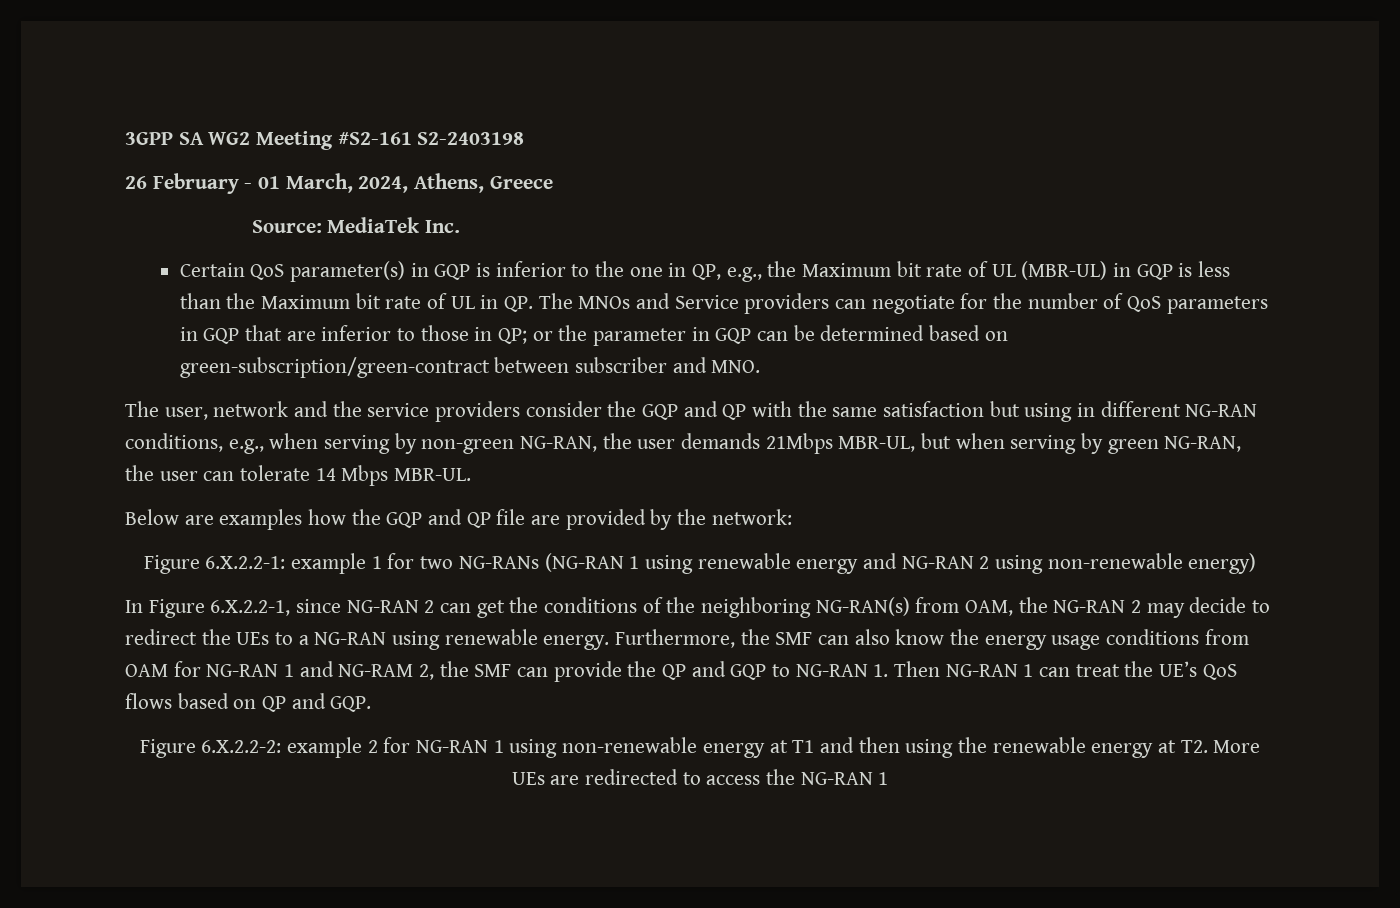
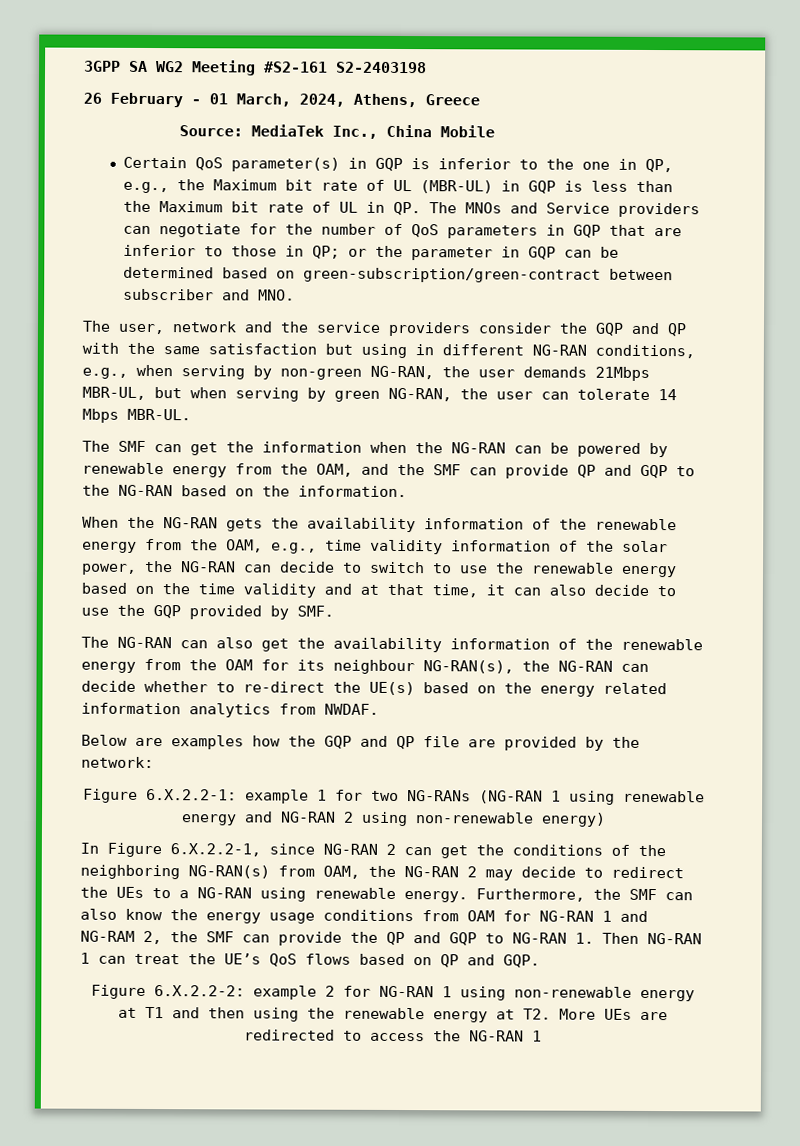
- Source: MediaTek Inc.
+ Source: MediaTek Inc., China Mobile
+ The SMF can get the information when the NG-RAN can be powered by renewable energy from the OAM, and the SMF can provide QP and GQP to the NG-RAN based on the information.
+ When the NG-RAN gets the availability information of the renewable energy from the OAM, e.g., time validity information of the solar power, the NG-RAN can decide to switch to use the renewable energy based on the time validity and at that time, it can also decide to use the GQP provided by SMF.
+ The NG-RAN can also get the availability information of the renewable energy from the OAM for its neighbour NG-RAN(s), the NG-RAN can decide whether to re-direct the UE(s) based on the energy related information analytics from NWDAF.

